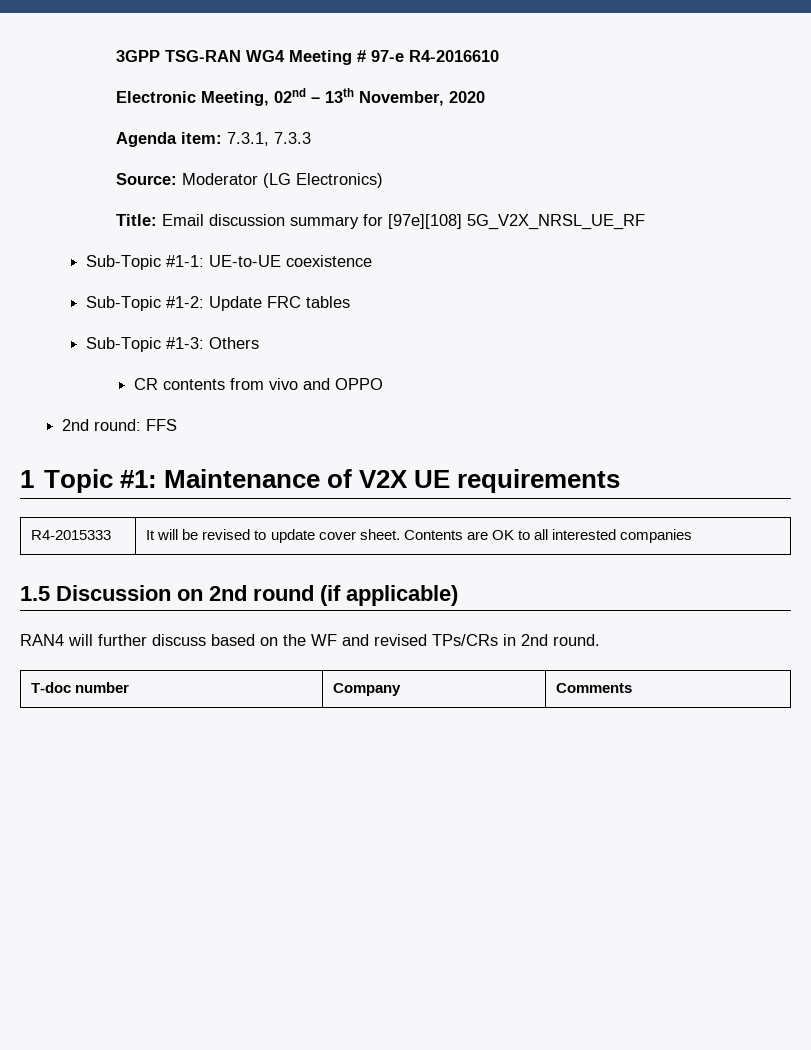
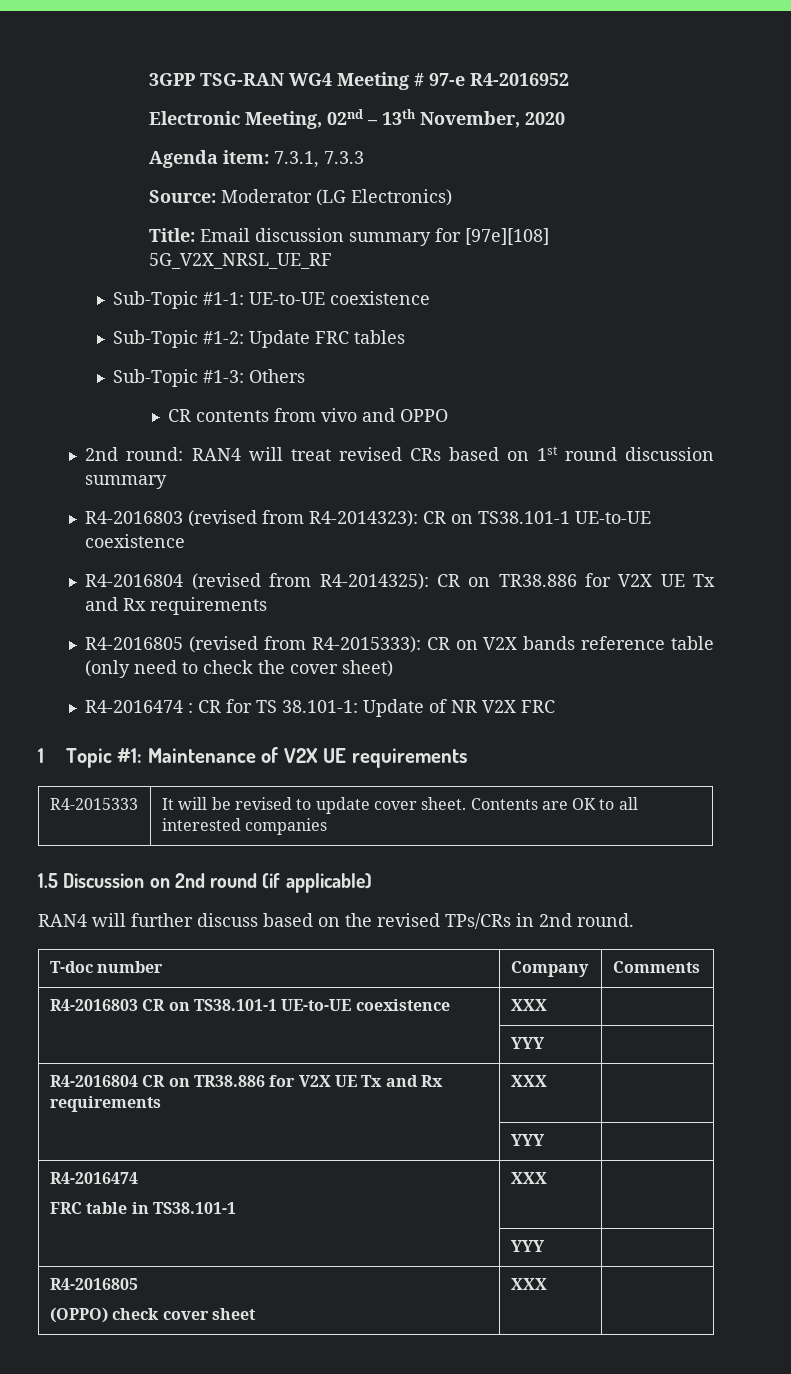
- 3GPP TSG-RAN WG4 Meeting # 97-e R4-2016610
+ 3GPP TSG-RAN WG4 Meeting # 97-e R4-2016952
- 2nd round: FFS
+ 2nd round: RAN4 will treat revised CRs based on 1st round discussion summary
+ R4-2016803 (revised from R4-2014323): CR on TS38.101-1 UE-to-UE coexistence
+ R4-2016804 (revised from R4-2014325): CR on TR38.886 for V2X UE Tx and Rx requirements
+ R4-2016805 (revised from R4-2015333): CR on V2X bands reference table (only need to check the cover sheet)
+ R4-2016474 : CR for TS 38.101-1: Update of NR V2X FRC
- RAN4 will further discuss based on the WF and revised TPs/CRs in 2nd round.
+ RAN4 will further discuss based on the revised TPs/CRs in 2nd round.
+ R4-2016803 CR on TS38.101-1 UE-to-UE coexistence | XXX |
+ | YYY |
+ R4-2016804 CR on TR38.886 for V2X UE Tx and Rx requirements | XXX |
+ | YYY |
+ R4-2016474
+ FRC table in TS38.101-1 | XXX |
+ | YYY |
+ R4-2016805
+ (OPPO) check cover sheet | XXX |

